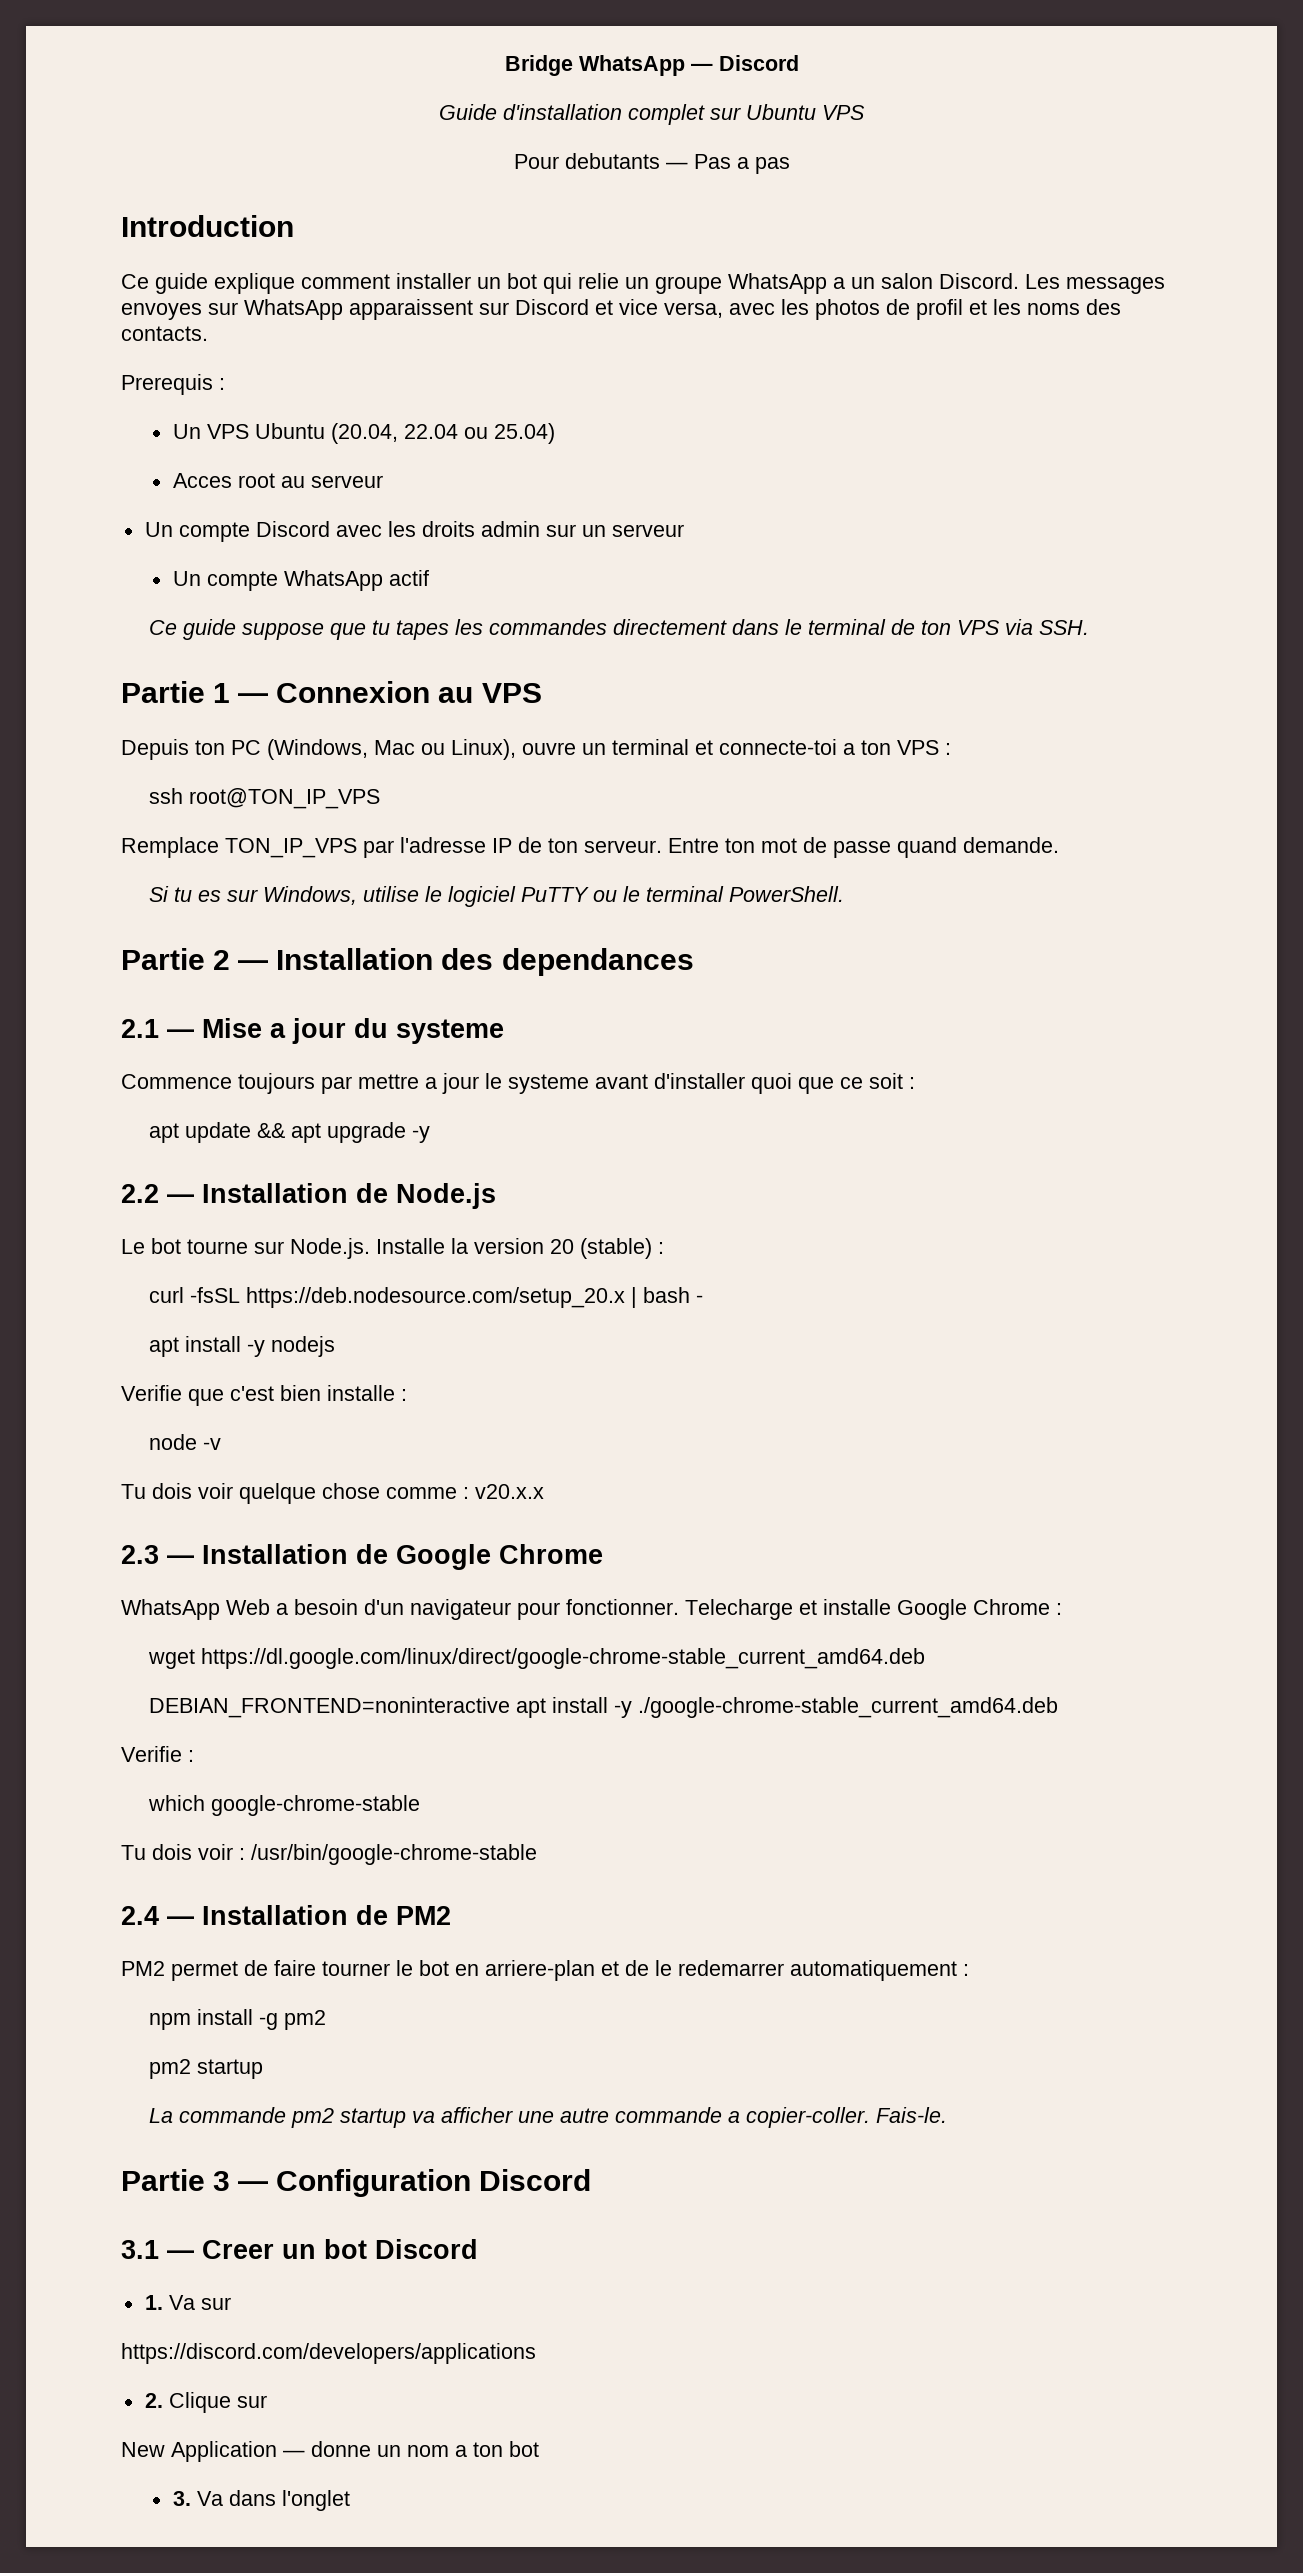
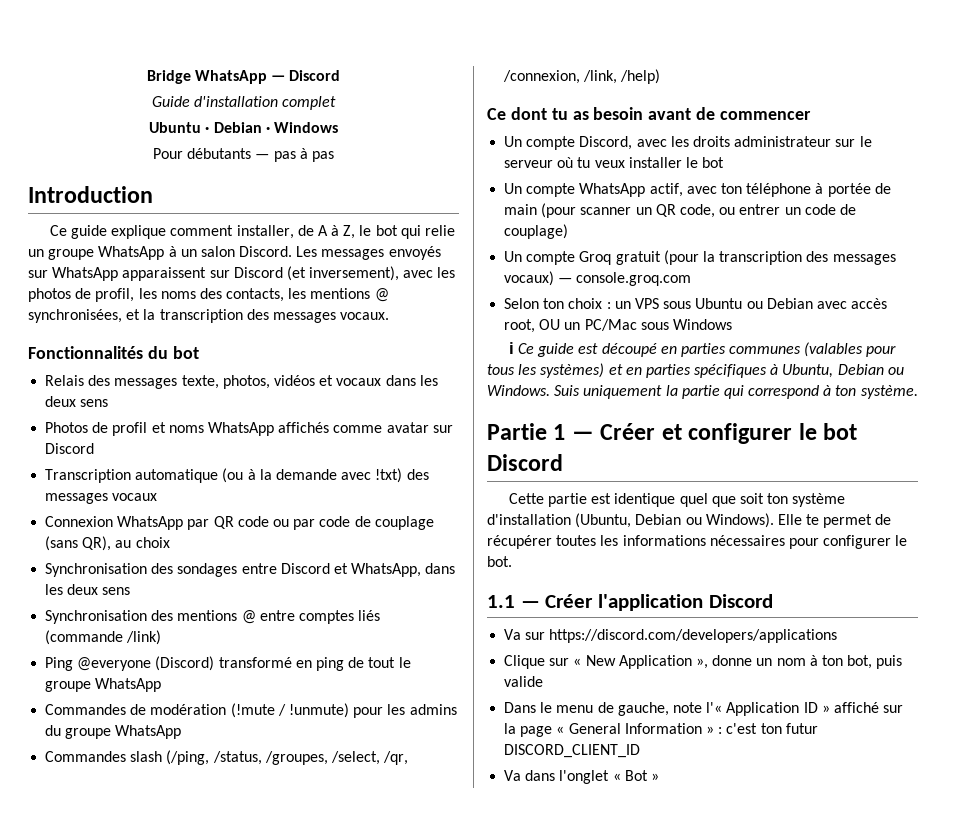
- Guide d'installation complet sur Ubuntu VPS
- Pour debutants — Pas a pas
+ Guide d'installation complet
+ Ubuntu · Debian · Windows
+ Pour débutants — pas à pas
- Ce guide explique comment installer un bot qui relie un groupe WhatsApp a un salon Discord.
+ Ce guide explique comment installer, de A à Z, le bot qui relie un groupe WhatsApp à un salon Discord.
- Les messages envoyes sur WhatsApp apparaissent sur Discord et vice versa, avec les photos de profil et les noms des contacts.
- Prerequis :
- Un VPS Ubuntu (20.04, 22.04 ou 25.04)
- Acces root au serveur
- Un compte Discord avec les droits admin sur un serveur
- Un compte WhatsApp actif
- Ce guide suppose que tu tapes les commandes directement dans le terminal de ton VPS via SSH.
- Partie 1 — Connexion au VPS
- Depuis ton PC (Windows, Mac ou Linux), ouvre un terminal et connecte-toi a ton VPS :
- ssh root@TON_IP_VPS
- Remplace TON_IP_VPS par l'adresse IP de ton serveur. Entre ton mot de passe quand demande.
- Si tu es sur Windows, utilise le logiciel PuTTY ou le terminal PowerShell.
- Partie 2 — Installation des dependances
- 2.1 — Mise a jour du systeme
- Commence toujours par mettre a jour le systeme avant d'installer quoi que ce soit :
- apt update && apt upgrade -y
- 2.2 — Installation de Node.js
- Le bot tourne sur Node.js. Installe la version 20 (stable) :
- curl -fsSL https://deb.nodesource.com/setup_20.x | bash -
- apt install -y nodejs
- Verifie que c'est bien installe :
- node -v
- Tu dois voir quelque chose comme : v20.x.x
- 2.3 — Installation de Google Chrome
- WhatsApp Web a besoin d'un navigateur pour fonctionner. Telecharge et installe Google Chrome :
- wget https://dl.google.com/linux/direct/google-chrome-stable_current_amd64.deb
- DEBIAN_FRONTEND=noninteractive apt install -y ./google-chrome-stable_current_amd64.deb
- Verifie :
- which google-chrome-stable
- Tu dois voir : /usr/bin/google-chrome-stable
- 2.4 — Installation de PM2
- PM2 permet de faire tourner le bot en arriere-plan et de le redemarrer automatiquement :
- npm install -g pm2
- pm2 startup
- La commande pm2 startup va afficher une autre commande a copier-coller. Fais-le.
- Partie 3 — Configuration Discord
- 3.1 — Creer un bot Discord
- 1. Va sur
- https://discord.com/developers/applications
+ Les messages envoyés sur WhatsApp apparaissent sur Discord (et inversement), avec les photos de profil, les noms des contacts, les mentions @ synchronisées, et la transcription des messages vocaux.
+ Fonctionnalités du bot
+ Relais des messages texte, photos, vidéos et vocaux dans les deux sens
+ Photos de profil et noms WhatsApp affichés comme avatar sur Discord
+ Transcription automatique (ou à la demande avec !txt) des messages vocaux
+ Connexion WhatsApp par QR code ou par code de couplage (sans QR), au choix
+ Synchronisation des sondages entre Discord et WhatsApp, dans les deux sens
+ Synchronisation des mentions @ entre comptes liés (commande /link)
+ Ping @everyone (Discord) transformé en ping de tout le groupe WhatsApp
+ Commandes de modération (!mute / !unmute) pour les admins du groupe WhatsApp
+ Commandes slash (/ping, /status, /groupes, /select, /qr, /connexion, /link, /help)
+ Ce dont tu as besoin avant de commencer
+ Un compte Discord, avec les droits administrateur sur le serveur où tu veux installer le bot
+ Un compte WhatsApp actif, avec ton téléphone à portée de main (pour scanner un QR code, ou entrer un code de couplage)
+ Un compte Groq gratuit (pour la transcription des messages vocaux) — console.groq.com
+ Selon ton choix : un VPS sous Ubuntu ou Debian avec accès root, OU un PC/Mac sous Windows
+ ℹ Ce guide est découpé en parties communes (valables pour tous les systèmes) et en parties spécifiques à Ubuntu, Debian ou Windows. Suis uniquement la partie qui correspond à ton système.
+ Partie 1 — Créer et configurer le bot Discord
+ Cette partie est identique quel que soit ton système d'installation (Ubuntu, Debian ou Windows). Elle te permet de récupérer toutes les informations nécessaires pour configurer le bot.
+ 1.1 — Créer l'application Discord
+ Va sur https://discord.com/developers/applications
- 2. Clique sur
- New Application — donne un nom a ton bot
- 3. Va dans l'onglet
+ Clique sur « New Application », donne un nom à ton bot, puis valide
+ Dans le menu de gauche, note l'« Application ID » affiché sur la page « General Information » : c'est ton futur DISCORD_CLIENT_ID
+ Va dans l'onglet « Bot »

